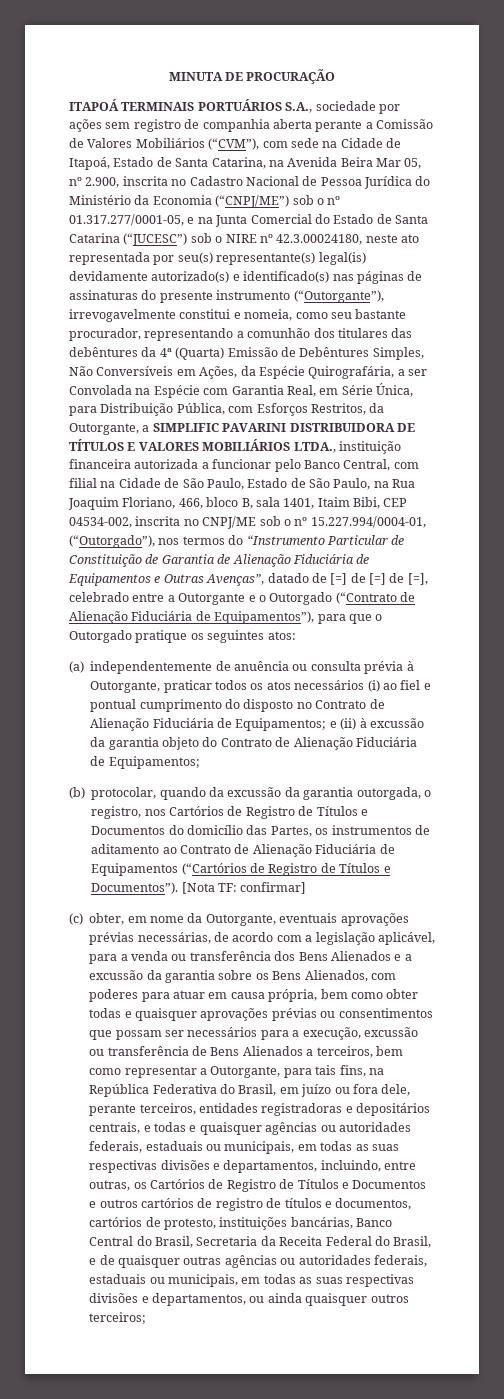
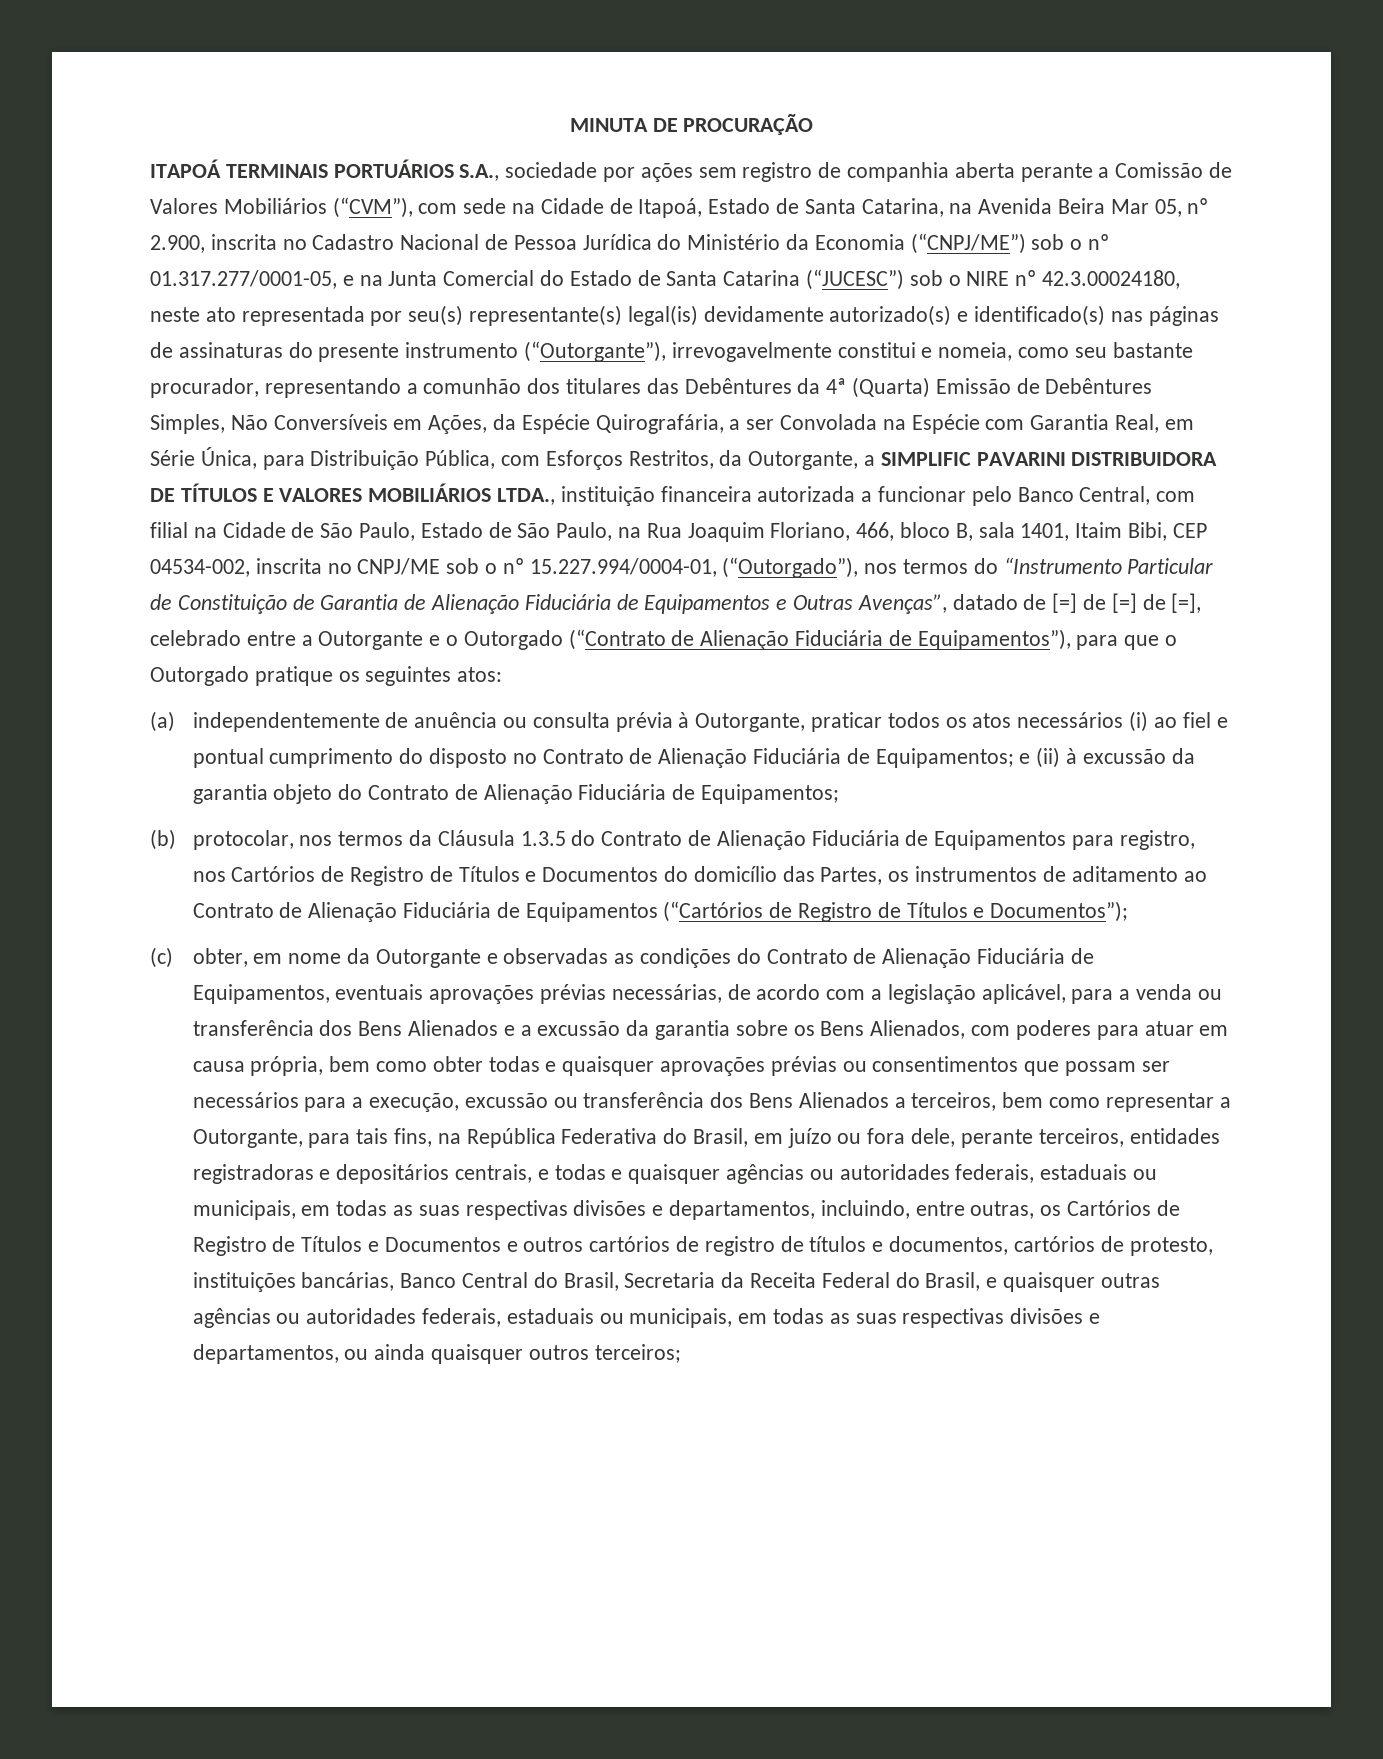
- ITAPOÁ TERMINAIS PORTUÁRIOS S.A., sociedade por ações sem registro de companhia aberta perante a Comissão de Valores Mobiliários (“CVM”), com sede na Cidade de Itapoá, Estado de Santa Catarina, na Avenida Beira Mar 05, nº 2.900, inscrita no Cadastro Nacional de Pessoa Jurídica do Ministério da Economia (“CNPJ/ME”) sob o nº 01.317.277/0001-05, e na Junta Comercial do Estado de Santa Catarina (“JUCESC”) sob o NIRE nº 42.3.00024180, neste ato representada por seu(s) representante(s) legal(is) devidamente autorizado(s) e identificado(s) nas páginas de assinaturas do presente instrumento (“Outorgante”), irrevogavelmente constitui e nomeia, como seu bastante procurador, representando a comunhão dos titulares das debêntures da 4ª (Quarta) Emissão de Debêntures Simples, Não Conversíveis em Ações, da Espécie Quirografária, a ser Convolada na Espécie com Garantia Real, em Série Única, para Distribuição Pública, com Esforços Restritos, da Outorgante, a SIMPLIFIC PAVARINI DISTRIBUIDORA DE TÍTULOS E VALORES MOBILIÁRIOS LTDA., instituição financeira autorizada a funcionar pelo Banco Central, com filial na Cidade de São Paulo, Estado de São Paulo, na Rua Joaquim Floriano, 466, bloco B, sala 1401, Itaim Bibi, CEP 04534-002, inscrita no CNPJ/ME sob o nº 15.227.994/0004-01, (“Outorgado”), nos termos do “Instrumento Particular de Constituição de Garantia de Alienação Fiduciária de Equipamentos e Outras Avenças”, datado de [=] de [=] de [=], celebrado entre a Outorgante e o Outorgado (“Contrato de Alienação Fiduciária de Equipamentos”), para que o Outorgado pratique os seguintes atos:
+ ITAPOÁ TERMINAIS PORTUÁRIOS S.A., sociedade por ações sem registro de companhia aberta perante a Comissão de Valores Mobiliários (“CVM”), com sede na Cidade de Itapoá, Estado de Santa Catarina, na Avenida Beira Mar 05, nº 2.900, inscrita no Cadastro Nacional de Pessoa Jurídica do Ministério da Economia (“CNPJ/ME”) sob o nº 01.317.277/0001-05, e na Junta Comercial do Estado de Santa Catarina (“JUCESC”) sob o NIRE nº 42.3.00024180, neste ato representada por seu(s) representante(s) legal(is) devidamente autorizado(s) e identificado(s) nas páginas de assinaturas do presente instrumento (“Outorgante”), irrevogavelmente constitui e nomeia, como seu bastante procurador, representando a comunhão dos titulares das Debêntures da 4ª (Quarta) Emissão de Debêntures Simples, Não Conversíveis em Ações, da Espécie Quirografária, a ser Convolada na Espécie com Garantia Real, em Série Única, para Distribuição Pública, com Esforços Restritos, da Outorgante, a SIMPLIFIC PAVARINI DISTRIBUIDORA DE TÍTULOS E VALORES MOBILIÁRIOS LTDA., instituição financeira autorizada a funcionar pelo Banco Central, com filial na Cidade de São Paulo, Estado de São Paulo, na Rua Joaquim Floriano, 466, bloco B, sala 1401, Itaim Bibi, CEP 04534-002, inscrita no CNPJ/ME sob o nº 15.227.994/0004-01, (“Outorgado”), nos termos do “Instrumento Particular de Constituição de Garantia de Alienação Fiduciária de Equipamentos e Outras Avenças”, datado de [=] de [=] de [=], celebrado entre a Outorgante e o Outorgado (“Contrato de Alienação Fiduciária de Equipamentos”), para que o Outorgado pratique os seguintes atos:
- (b) protocolar, quando da excussão da garantia outorgada, o registro, nos Cartórios de Registro de Títulos e Documentos do domicílio das Partes, os instrumentos de aditamento ao Contrato de Alienação Fiduciária de Equipamentos (“Cartórios de Registro de Títulos e Documentos”). [Nota TF: confirmar]
+ (b) protocolar, nos termos da Cláusula 1.3.5 do Contrato de Alienação Fiduciária de Equipamentos para registro, nos Cartórios de Registro de Títulos e Documentos do domicílio das Partes, os instrumentos de aditamento ao Contrato de Alienação Fiduciária de Equipamentos (“Cartórios de Registro de Títulos e Documentos”);
- (c) obter, em nome da Outorgante, eventuais aprovações prévias necessárias, de acordo com a legislação aplicável, para a venda ou transferência dos Bens Alienados e a excussão da garantia sobre os Bens Alienados, com poderes para atuar em causa própria, bem como obter todas e quaisquer aprovações prévias ou consentimentos que possam ser necessários para a execução, excussão ou transferência de Bens Alienados a terceiros, bem como representar a Outorgante, para tais fins, na República Federativa do Brasil, em juízo ou fora dele, perante terceiros, entidades registradoras e depositários centrais, e todas e quaisquer agências ou autoridades federais, estaduais ou municipais, em todas as suas respectivas divisões e departamentos, incluindo, entre outras, os Cartórios de Registro de Títulos e Documentos e outros cartórios de registro de títulos e documentos, cartórios de protesto, instituições bancárias, Banco Central do Brasil, Secretaria da Receita Federal do Brasil, e de quaisquer outras agências ou autoridades federais, estaduais ou municipais, em todas as suas respectivas divisões e departamentos, ou ainda quaisquer outros terceiros;
+ (c) obter, em nome da Outorgante e observadas as condições do Contrato de Alienação Fiduciária de Equipamentos, eventuais aprovações prévias necessárias, de acordo com a legislação aplicável, para a venda ou transferência dos Bens Alienados e a excussão da garantia sobre os Bens Alienados, com poderes para atuar em causa própria, bem como obter todas e quaisquer aprovações prévias ou consentimentos que possam ser necessários para a execução, excussão ou transferência dos Bens Alienados a terceiros, bem como representar a Outorgante, para tais fins, na República Federativa do Brasil, em juízo ou fora dele, perante terceiros, entidades registradoras e depositários centrais, e todas e quaisquer agências ou autoridades federais, estaduais ou municipais, em todas as suas respectivas divisões e departamentos, incluindo, entre outras, os Cartórios de Registro de Títulos e Documentos e outros cartórios de registro de títulos e documentos, cartórios de protesto, instituições bancárias, Banco Central do Brasil, Secretaria da Receita Federal do Brasil, e quaisquer outras agências ou autoridades federais, estaduais ou municipais, em todas as suas respectivas divisões e departamentos, ou ainda quaisquer outros terceiros;

